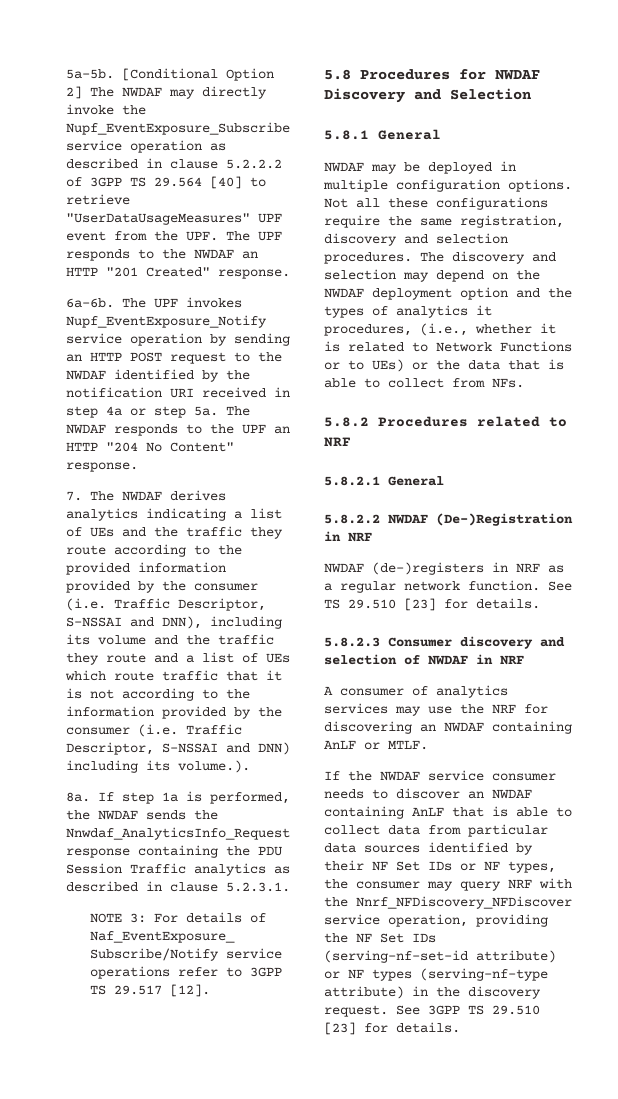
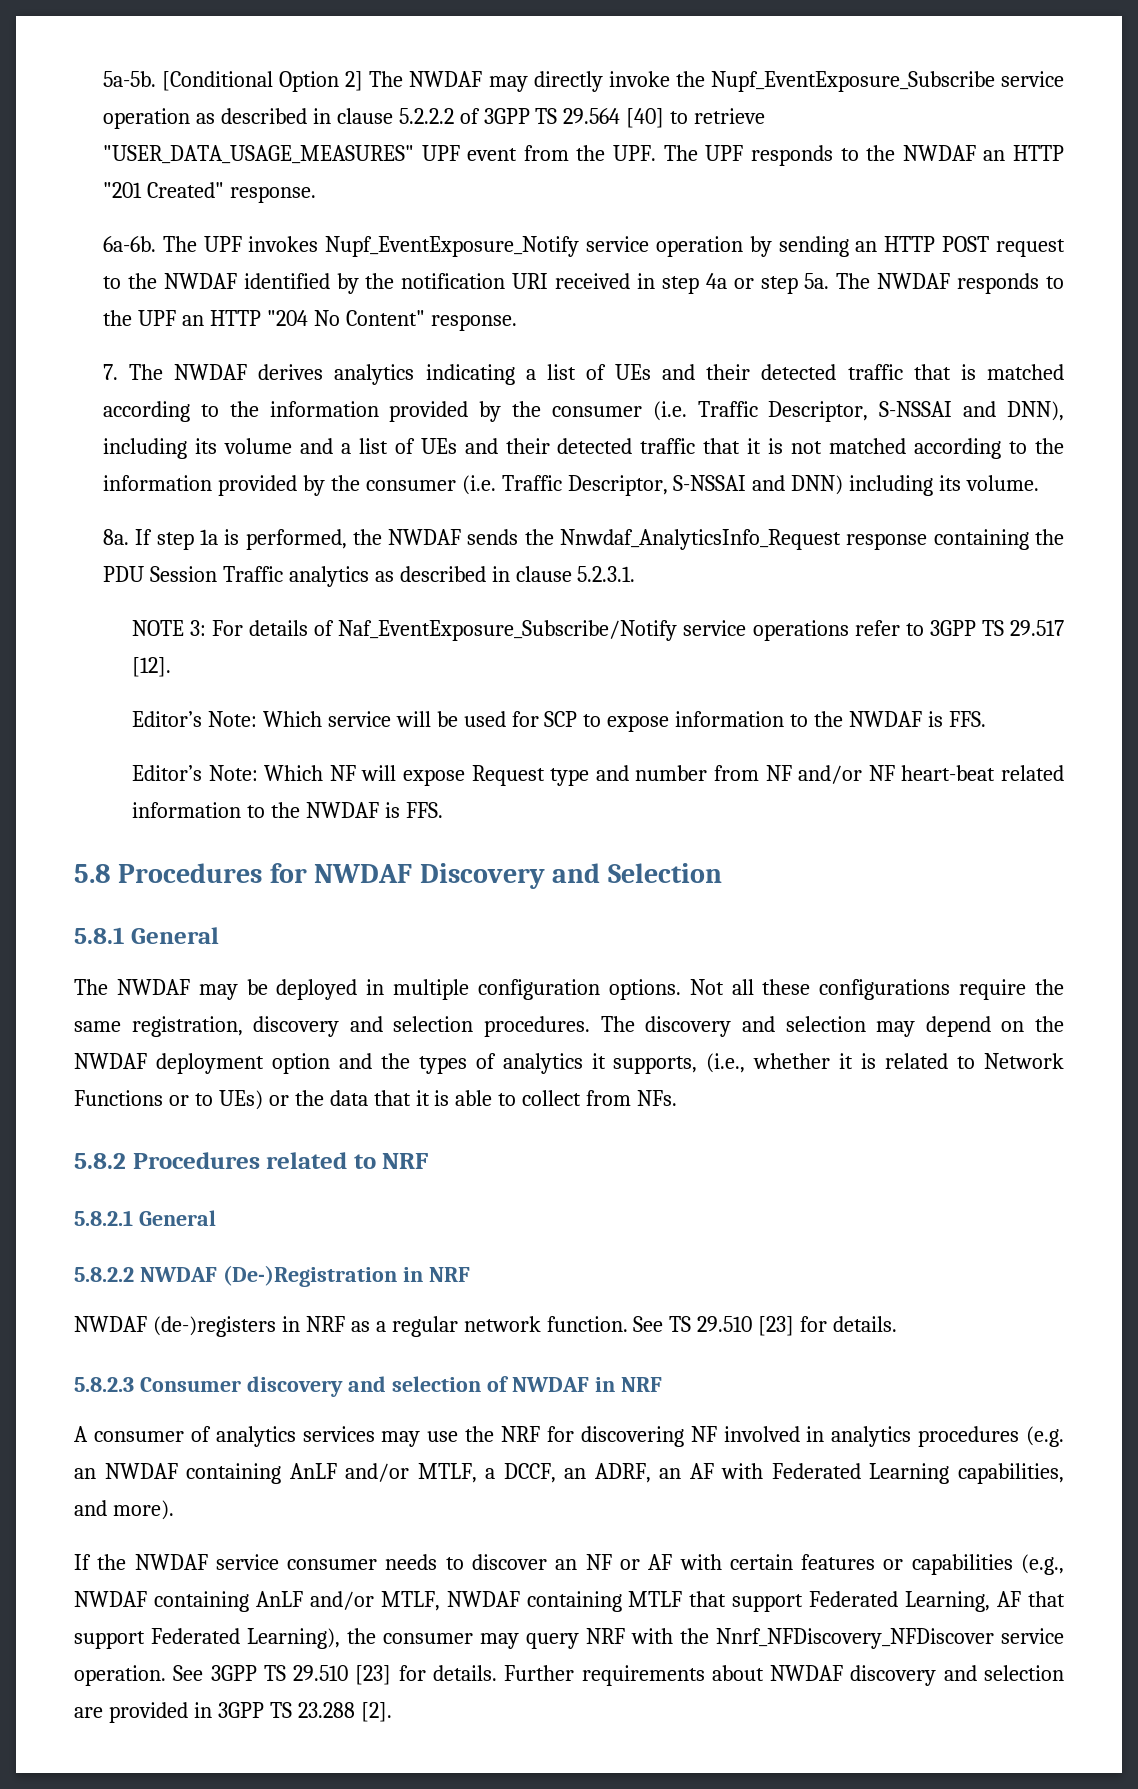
- [Conditional Option 2] The NWDAF may directly invoke the Nupf_EventExposure_Subscribe service operation as described in clause 5.2.2.2 of 3GPP TS 29.564 [40] to retrieve "UserDataUsageMeasures" UPF event from the UPF. The UPF responds to the NWDAF an HTTP "201 Created" response.
+ [Conditional Option 2] The NWDAF may directly invoke the Nupf_EventExposure_Subscribe service operation as described in clause 5.2.2.2 of 3GPP TS 29.564 [40] to retrieve "USER_DATA_USAGE_MEASURES" UPF event from the UPF. The UPF responds to the NWDAF an HTTP "201 Created" response.
- 7. The NWDAF derives analytics indicating a list of UEs and the traffic they route according to the provided information provided by the consumer (i.e. Traffic Descriptor, S-NSSAI and DNN), including its volume and the traffic they route and a list of UEs which route traffic that it is not according to the information provided by the consumer (i.e. Traffic Descriptor, S-NSSAI and DNN) including its volume.).
+ 7. The NWDAF derives analytics indicating a list of UEs and their detected traffic that is matched according to the information provided by the consumer (i.e. Traffic Descriptor, S-NSSAI and DNN), including its volume and a list of UEs and their detected traffic that it is not matched according to the information provided by the consumer (i.e. Traffic Descriptor, S-NSSAI and DNN) including its volume.
+ Editor’s Note: Which service will be used for SCP to expose information to the NWDAF is FFS.
+ Editor’s Note: Which NF will expose Request type and number from NF and/or NF heart-beat related information to the NWDAF is FFS.
- NWDAF may be deployed in multiple configuration options.
+ The NWDAF may be deployed in multiple configuration options.
- The discovery and selection may depend on the NWDAF deployment option and the types of analytics it procedures, (i.e., whether it is related to Network Functions or to UEs) or the data that is able to collect from NFs.
+ The discovery and selection may depend on the NWDAF deployment option and the types of analytics it supports, (i.e., whether it is related to Network Functions or to UEs) or the data that it is able to collect from NFs.
- A consumer of analytics services may use the NRF for discovering an NWDAF containing AnLF or MTLF.
+ A consumer of analytics services may use the NRF for discovering NF involved in analytics procedures (e.g. an NWDAF containing AnLF and/or MTLF, a DCCF, an ADRF, an AF with Federated Learning capabilities, and more).
- If the NWDAF service consumer needs to discover an NWDAF containing AnLF that is able to collect data from particular data sources identified by their NF Set IDs or NF types, the consumer may query NRF with the Nnrf_NFDiscovery_NFDiscover service operation, providing the NF Set IDs (serving-nf-set-id attribute) or NF types (serving-nf-type attribute) in the discovery request.
+ If the NWDAF service consumer needs to discover an NF or AF with certain features or capabilities (e.g., NWDAF containing AnLF and/or MTLF, NWDAF containing MTLF that support Federated Learning, AF that support Federated Learning), the consumer may query NRF with the Nnrf_NFDiscovery_NFDiscover service operation.
+ Further requirements about NWDAF discovery and selection are provided in 3GPP TS 23.288 [2].

